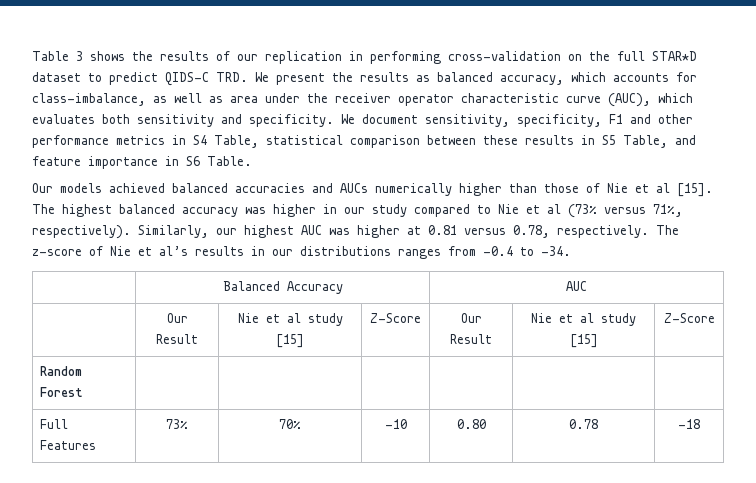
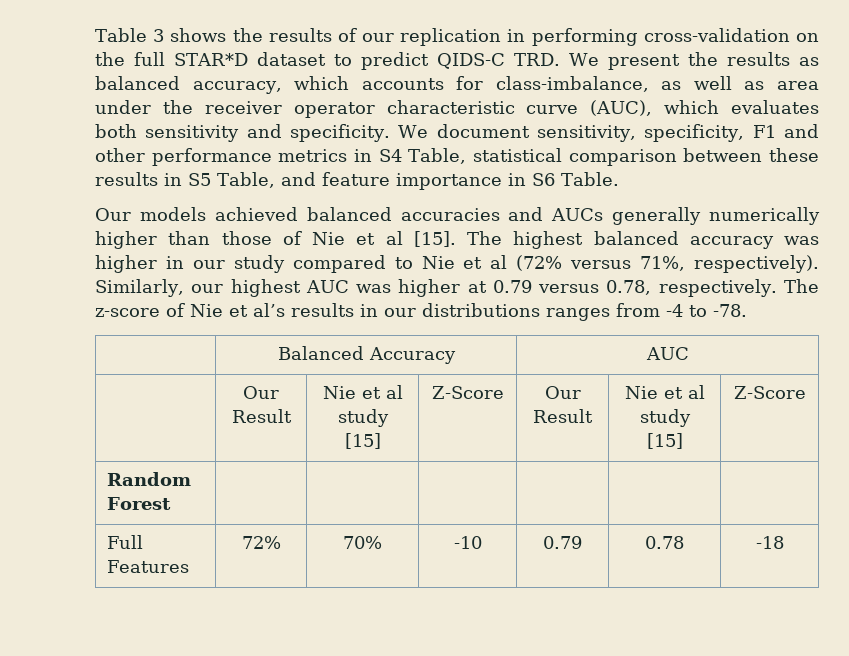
- Our models achieved balanced accuracies and AUCs numerically higher than those of Nie et al [15].
+ Our models achieved balanced accuracies and AUCs generally numerically higher than those of Nie et al [15].
- The highest balanced accuracy was higher in our study compared to Nie et al (73% versus 71%, respectively).
+ The highest balanced accuracy was higher in our study compared to Nie et al (72% versus 71%, respectively).
- Similarly, our highest AUC was higher at 0.81 versus 0.78, respectively.
+ Similarly, our highest AUC was higher at 0.79 versus 0.78, respectively.
- The z-score of Nie et al’s results in our distributions ranges from -0.4 to -34.
+ The z-score of Nie et al’s results in our distributions ranges from -4 to -78.
- Full Features | 73% | 70% | -10 | 0.80 | 0.78 | -18
+ Full Features | 72% | 70% | -10 | 0.79 | 0.78 | -18

